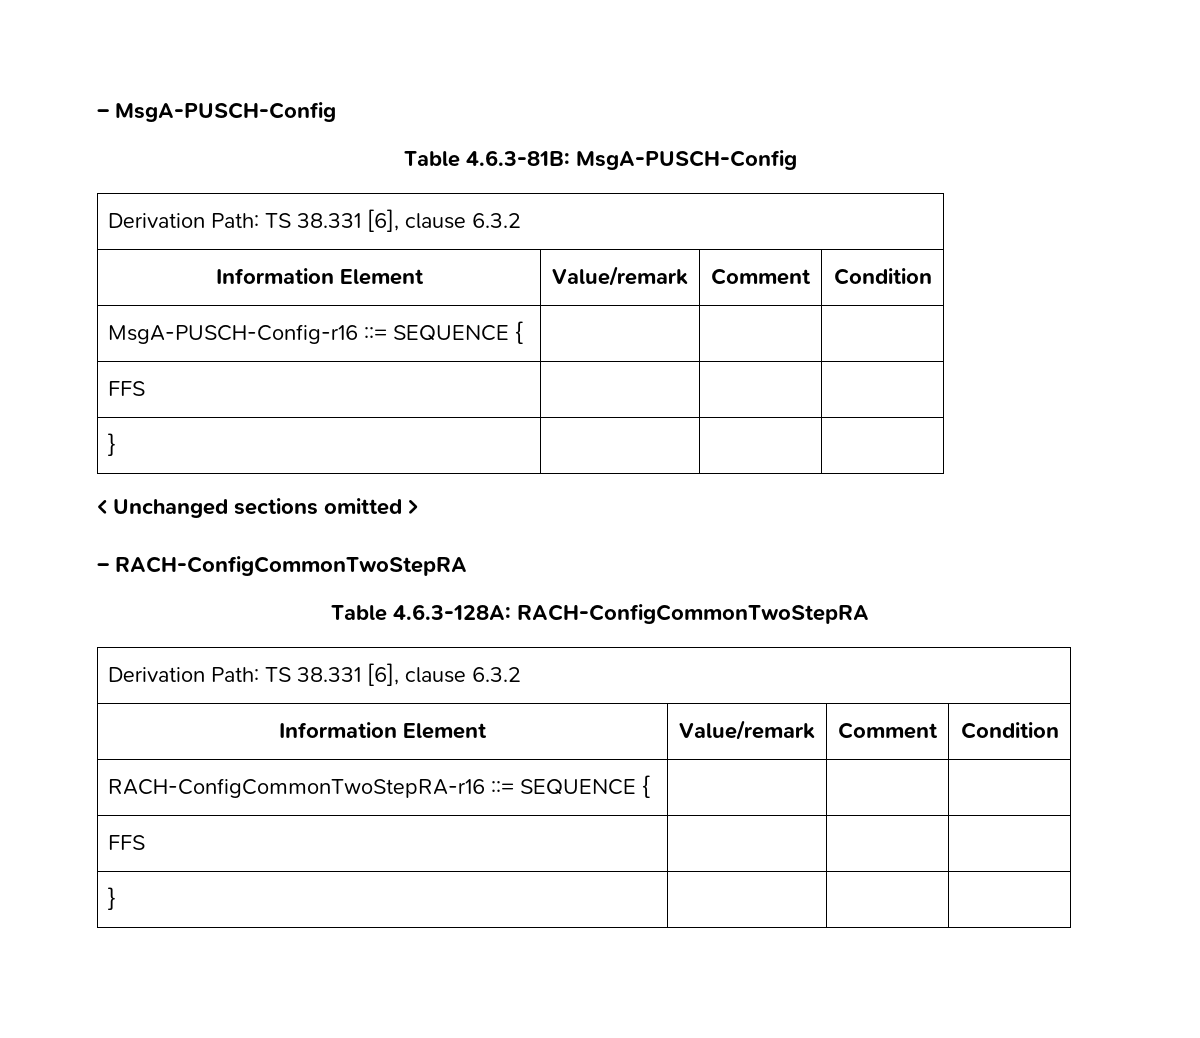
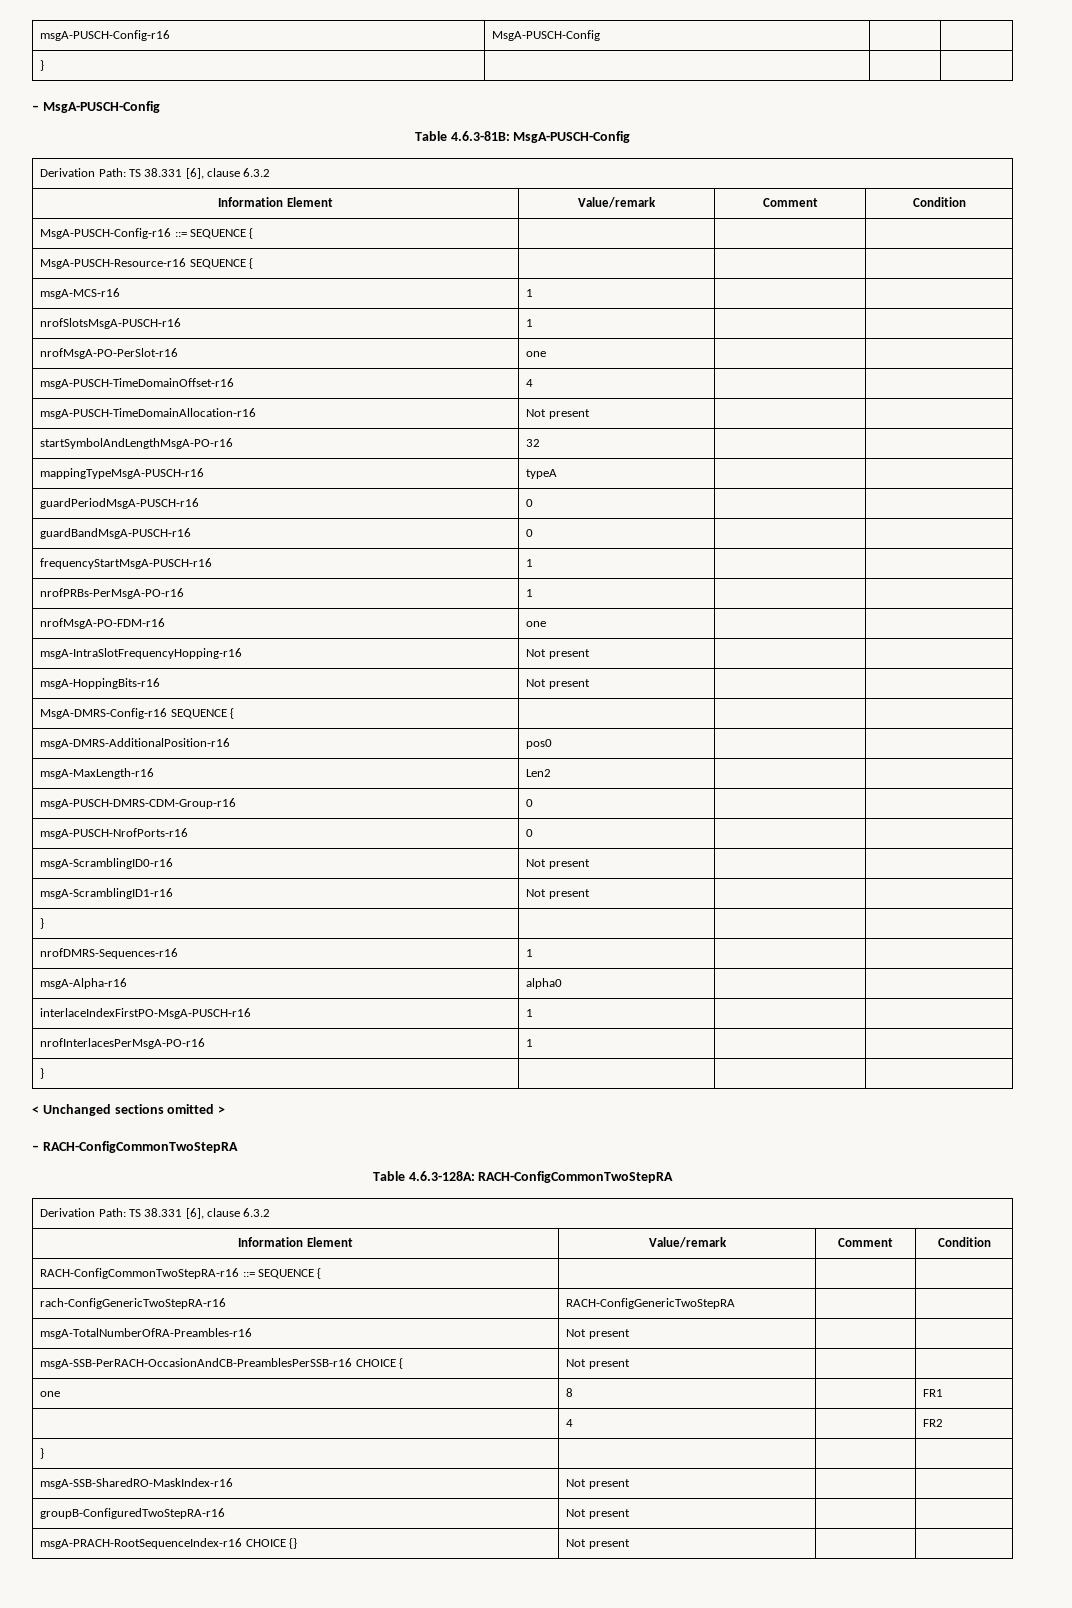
+ msgA-PUSCH-Config-r16 | MsgA-PUSCH-Config | |
+ } | | |
  MsgA-PUSCH-Config-r16 ::= SEQUENCE { | | |
- FFS | | |
+ MsgA-PUSCH-Resource-r16 SEQUENCE { | | |
+ msgA-MCS-r16 | 1 | |
+ nrofSlotsMsgA-PUSCH-r16 | 1 | |
+ nrofMsgA-PO-PerSlot-r16 | one | |
+ msgA-PUSCH-TimeDomainOffset-r16 | 4 | |
+ msgA-PUSCH-TimeDomainAllocation-r16 | Not present | |
+ startSymbolAndLengthMsgA-PO-r16 | 32 | |
+ mappingTypeMsgA-PUSCH-r16 | typeA | |
+ guardPeriodMsgA-PUSCH-r16 | 0 | |
+ guardBandMsgA-PUSCH-r16 | 0 | |
+ frequencyStartMsgA-PUSCH-r16 | 1 | |
+ nrofPRBs-PerMsgA-PO-r16 | 1 | |
+ nrofMsgA-PO-FDM-r16 | one | |
+ msgA-IntraSlotFrequencyHopping-r16 | Not present | |
+ msgA-HoppingBits-r16 | Not present | |
+ MsgA-DMRS-Config-r16 SEQUENCE { | | |
+ msgA-DMRS-AdditionalPosition-r16 | pos0 | |
+ msgA-MaxLength-r16 | Len2 | |
+ msgA-PUSCH-DMRS-CDM-Group-r16 | 0 | |
+ msgA-PUSCH-NrofPorts-r16 | 0 | |
+ msgA-ScramblingID0-r16 | Not present | |
+ msgA-ScramblingID1-r16 | Not present | |
+ } | | |
+ nrofDMRS-Sequences-r16 | 1 | |
+ msgA-Alpha-r16 | alpha0 | |
+ interlaceIndexFirstPO-MsgA-PUSCH-r16 | 1 | |
+ nrofInterlacesPerMsgA-PO-r16 | 1 | |
  RACH-ConfigCommonTwoStepRA-r16 ::= SEQUENCE { | | |
- FFS | | |
+ rach-ConfigGenericTwoStepRA-r16 | RACH-ConfigGenericTwoStepRA | |
+ msgA-TotalNumberOfRA-Preambles-r16 | Not present | |
+ msgA-SSB-PerRACH-OccasionAndCB-PreamblesPerSSB-r16 CHOICE { | Not present | |
+ one | 8 | | FR1
+ | 4 | | FR2
  } | | |
+ msgA-SSB-SharedRO-MaskIndex-r16 | Not present | |
+ groupB-ConfiguredTwoStepRA-r16 | Not present | |
+ msgA-PRACH-RootSequenceIndex-r16 CHOICE {} | Not present | |

